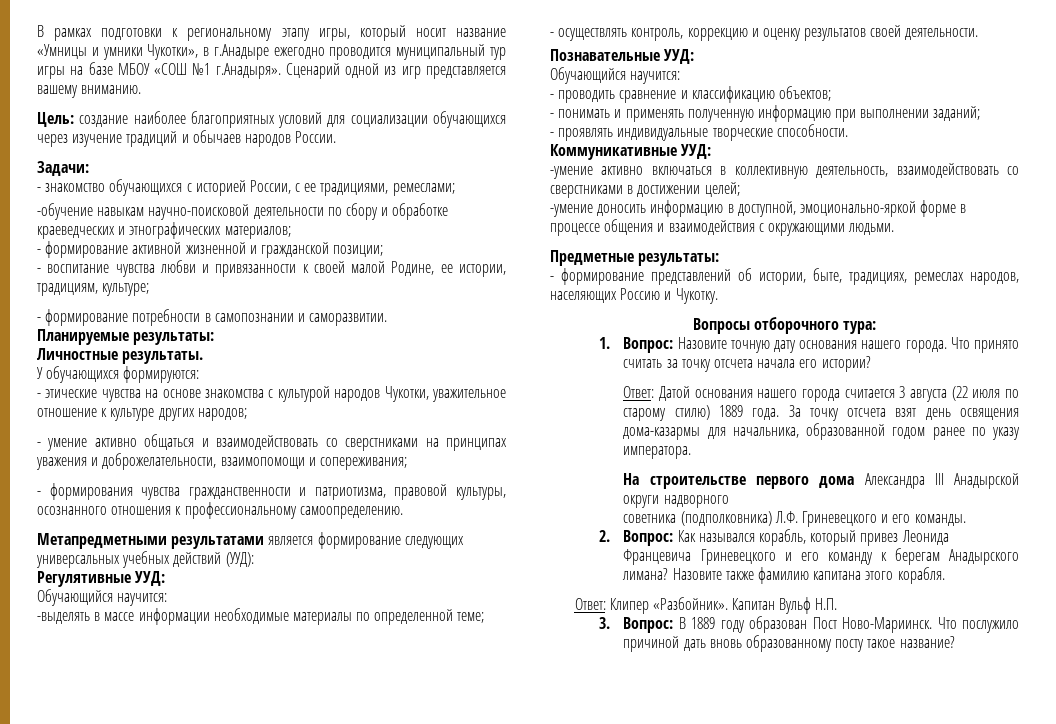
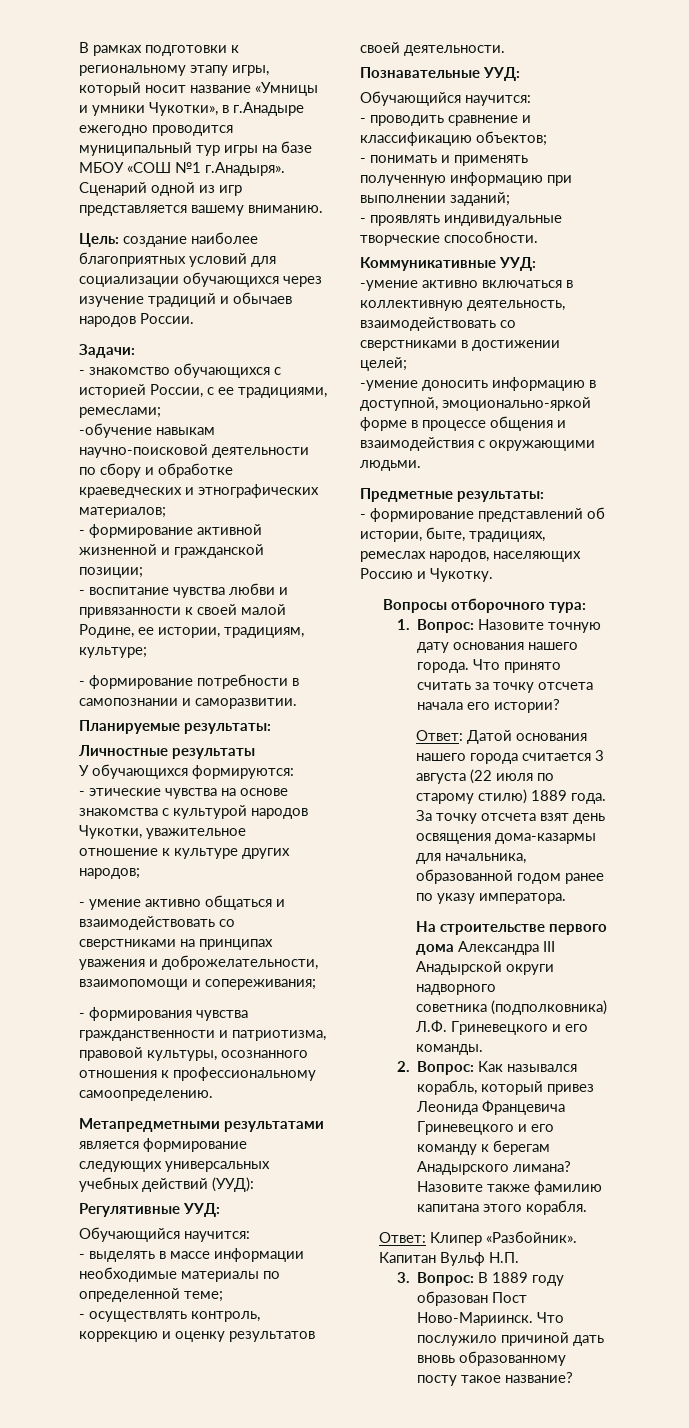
- Личностные результаты.
+ Личностные результаты
- -выделять в массе информации необходимые материалы по определенной теме;
+ - выделять в массе информации необходимые материалы по определенной теме;

